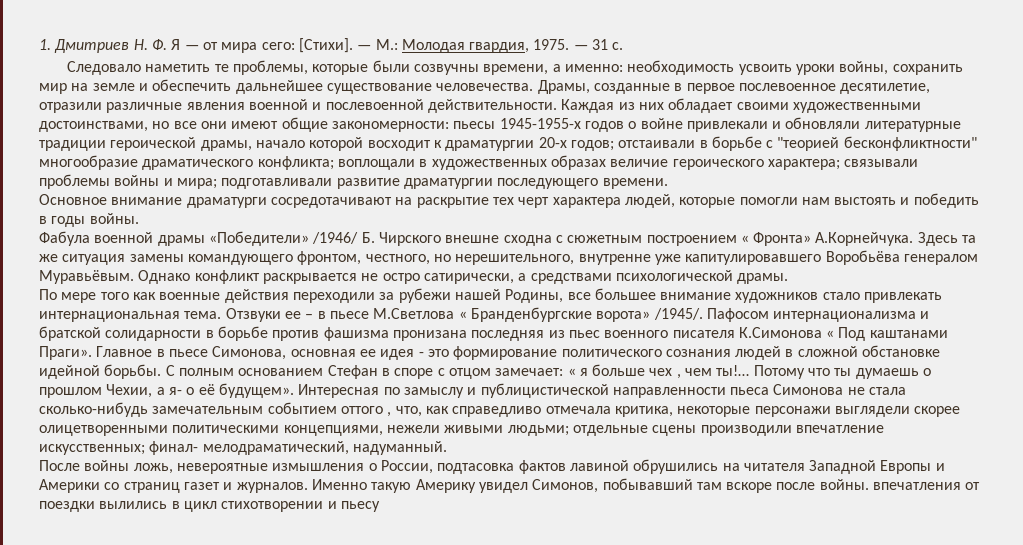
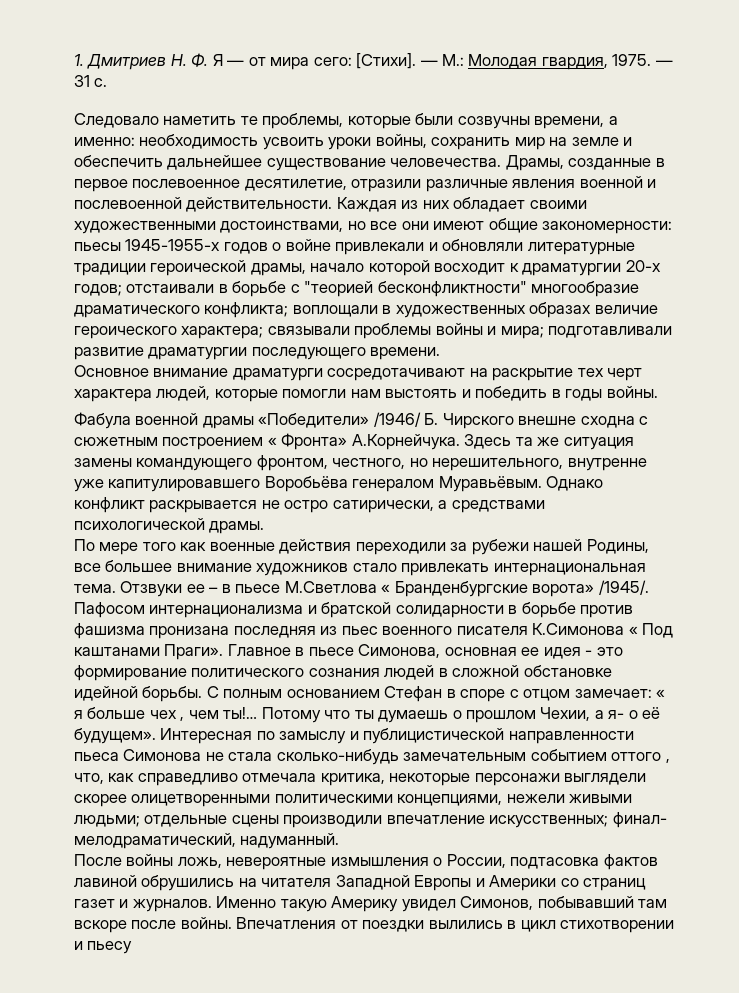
- Именно такую Америку увидел Симонов, побывавший там вскоре после войны. впечатления от поездки вылились в цикл стихотворении и пьесу
+ Именно такую Америку увидел Симонов, побывавший там вскоре после войны. Впечатления от поездки вылились в цикл стихотворении и пьесу

